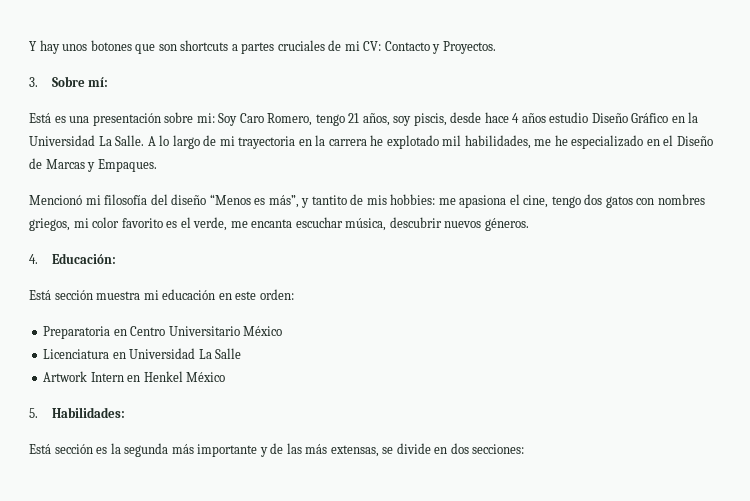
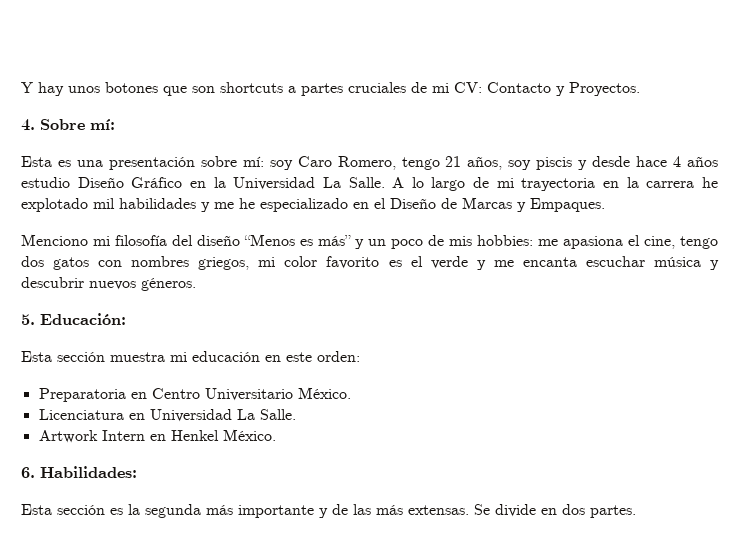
- 3. Sobre mí:
+ 4. Sobre mí:
- Está es una presentación sobre mi: Soy Caro Romero, tengo 21 años, soy piscis, desde hace 4 años estudio Diseño Gráfico en la Universidad La Salle.
+ Esta es una presentación sobre mí: soy Caro Romero, tengo 21 años, soy piscis y desde hace 4 años estudio Diseño Gráfico en la Universidad La Salle.
- A lo largo de mi trayectoria en la carrera he explotado mil habilidades, me he especializado en el Diseño de Marcas y Empaques.
+ A lo largo de mi trayectoria en la carrera he explotado mil habilidades y me he especializado en el Diseño de Marcas y Empaques.
- Mencionó mi filosofía del diseño “Menos es más”, y tantito de mis hobbies: me apasiona el cine, tengo dos gatos con nombres griegos, mi color favorito es el verde, me encanta escuchar música, descubrir nuevos géneros.
+ Menciono mi filosofía del diseño “Menos es más” y un poco de mis hobbies: me apasiona el cine, tengo dos gatos con nombres griegos, mi color favorito es el verde y me encanta escuchar música y descubrir nuevos géneros.
- 4. Educación:
+ 5. Educación:
- Está sección muestra mi educación en este orden:
+ Esta sección muestra mi educación en este orden:
- Preparatoria en Centro Universitario México
+ Preparatoria en Centro Universitario México.
- Licenciatura en Universidad La Salle
+ Licenciatura en Universidad La Salle.
- Artwork Intern en Henkel México
- 5. Habilidades:
+ Artwork Intern en Henkel México.
+ 6. Habilidades:
- Está sección es la segunda más importante y de las más extensas, se divide en dos secciones:
+ Esta sección es la segunda más importante y de las más extensas. Se divide en dos partes.

